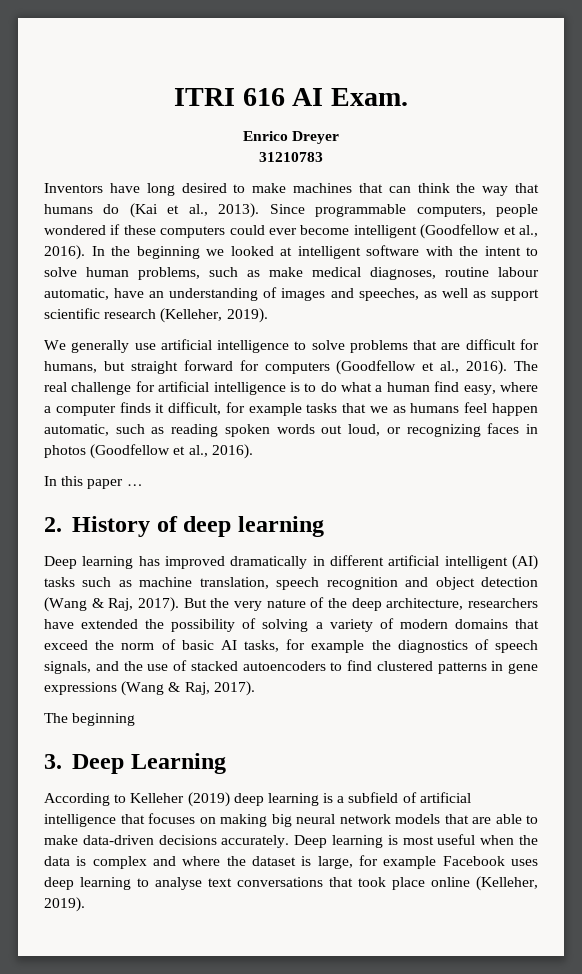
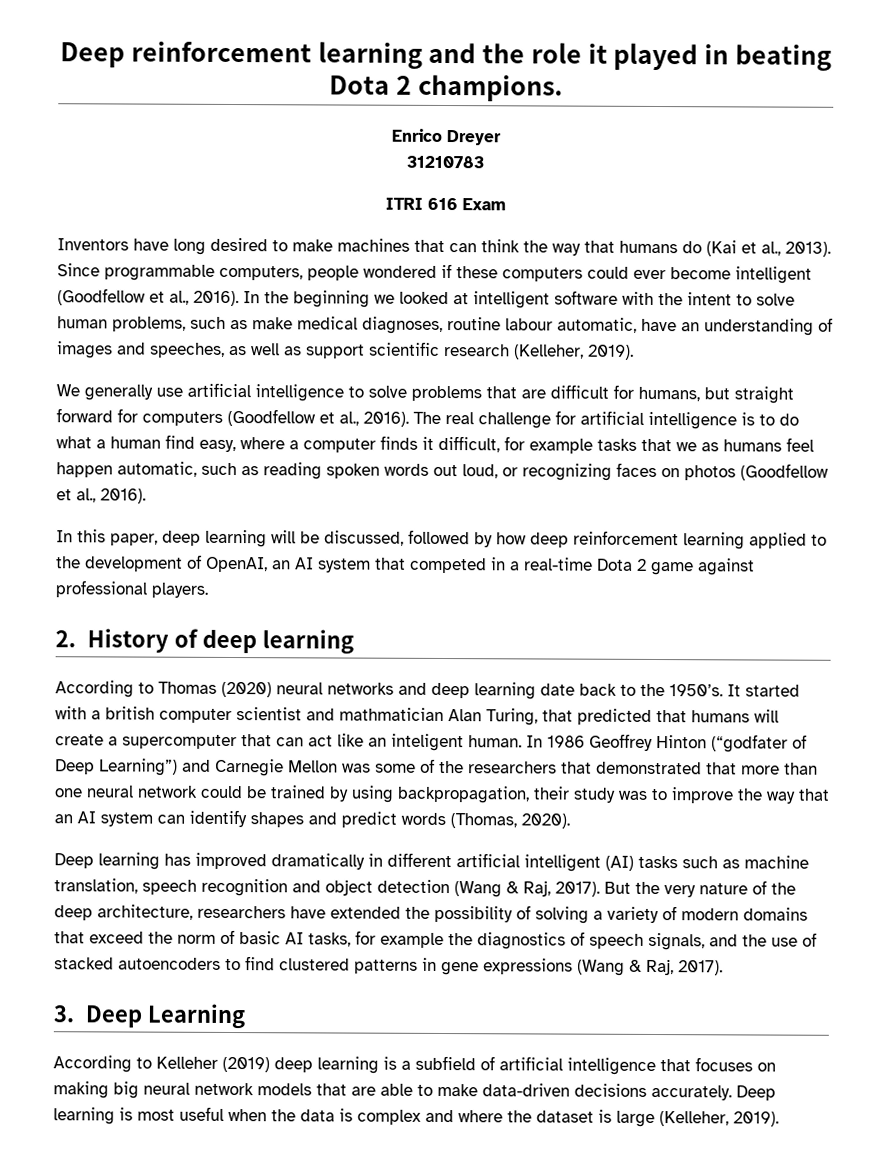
- ITRI 616 AI Exam.
+ Deep reinforcement learning and the role it played in beating Dota 2 champions.
+ ITRI 616 Exam
- The real challenge for artificial intelligence is to do what a human find easy, where a computer finds it difficult, for example tasks that we as humans feel happen automatic, such as reading spoken words out loud, or recognizing faces in photos (Goodfellow et al., 2016).
+ The real challenge for artificial intelligence is to do what a human find easy, where a computer finds it difficult, for example tasks that we as humans feel happen automatic, such as reading spoken words out loud, or recognizing faces on photos (Goodfellow et al., 2016).
- In this paper …
+ In this paper, deep learning will be discussed, followed by how deep reinforcement learning applied to the development of OpenAI, an AI system that competed in a real-time Dota 2 game against professional players.
+ According to Thomas (2020) neural networks and deep learning date back to the 1950’s. It started with a british computer scientist and mathmatician Alan Turing, that predicted that humans will create a supercomputer that can act like an inteligent human. In 1986 Geoffrey Hinton (“godfater of Deep Learning”) and Carnegie Mellon was some of the researchers that demonstrated that more than one neural network could be trained by using backpropagation, their study was to improve the way that an AI system can identify shapes and predict words (Thomas, 2020).
- The beginning
- Deep learning is most useful when the data is complex and where the dataset is large, for example Facebook uses deep learning to analyse text conversations that took place online (Kelleher, 2019).
+ Deep learning is most useful when the data is complex and where the dataset is large (Kelleher, 2019).

